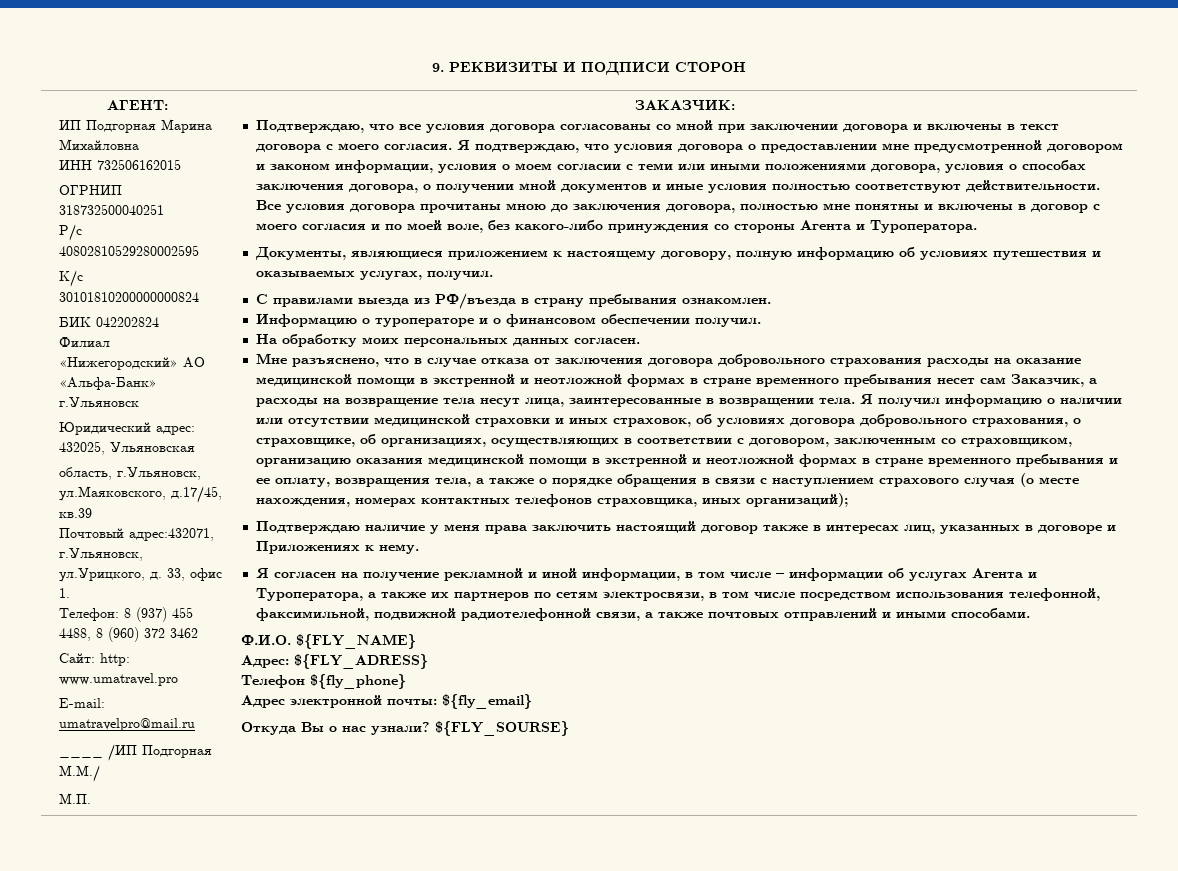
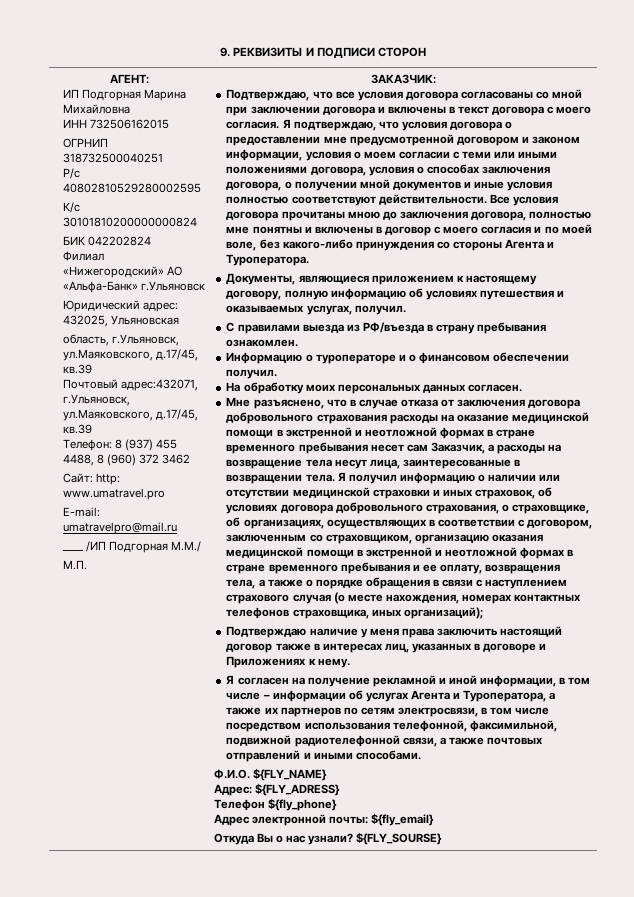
- Почтовый адрес:432071, г.Ульяновск, ул.Урицкого, д. 33, офис 1.
+ Почтовый адрес:432071, г.Ульяновск, ул.Маяковского, д.17/45, кв.39

